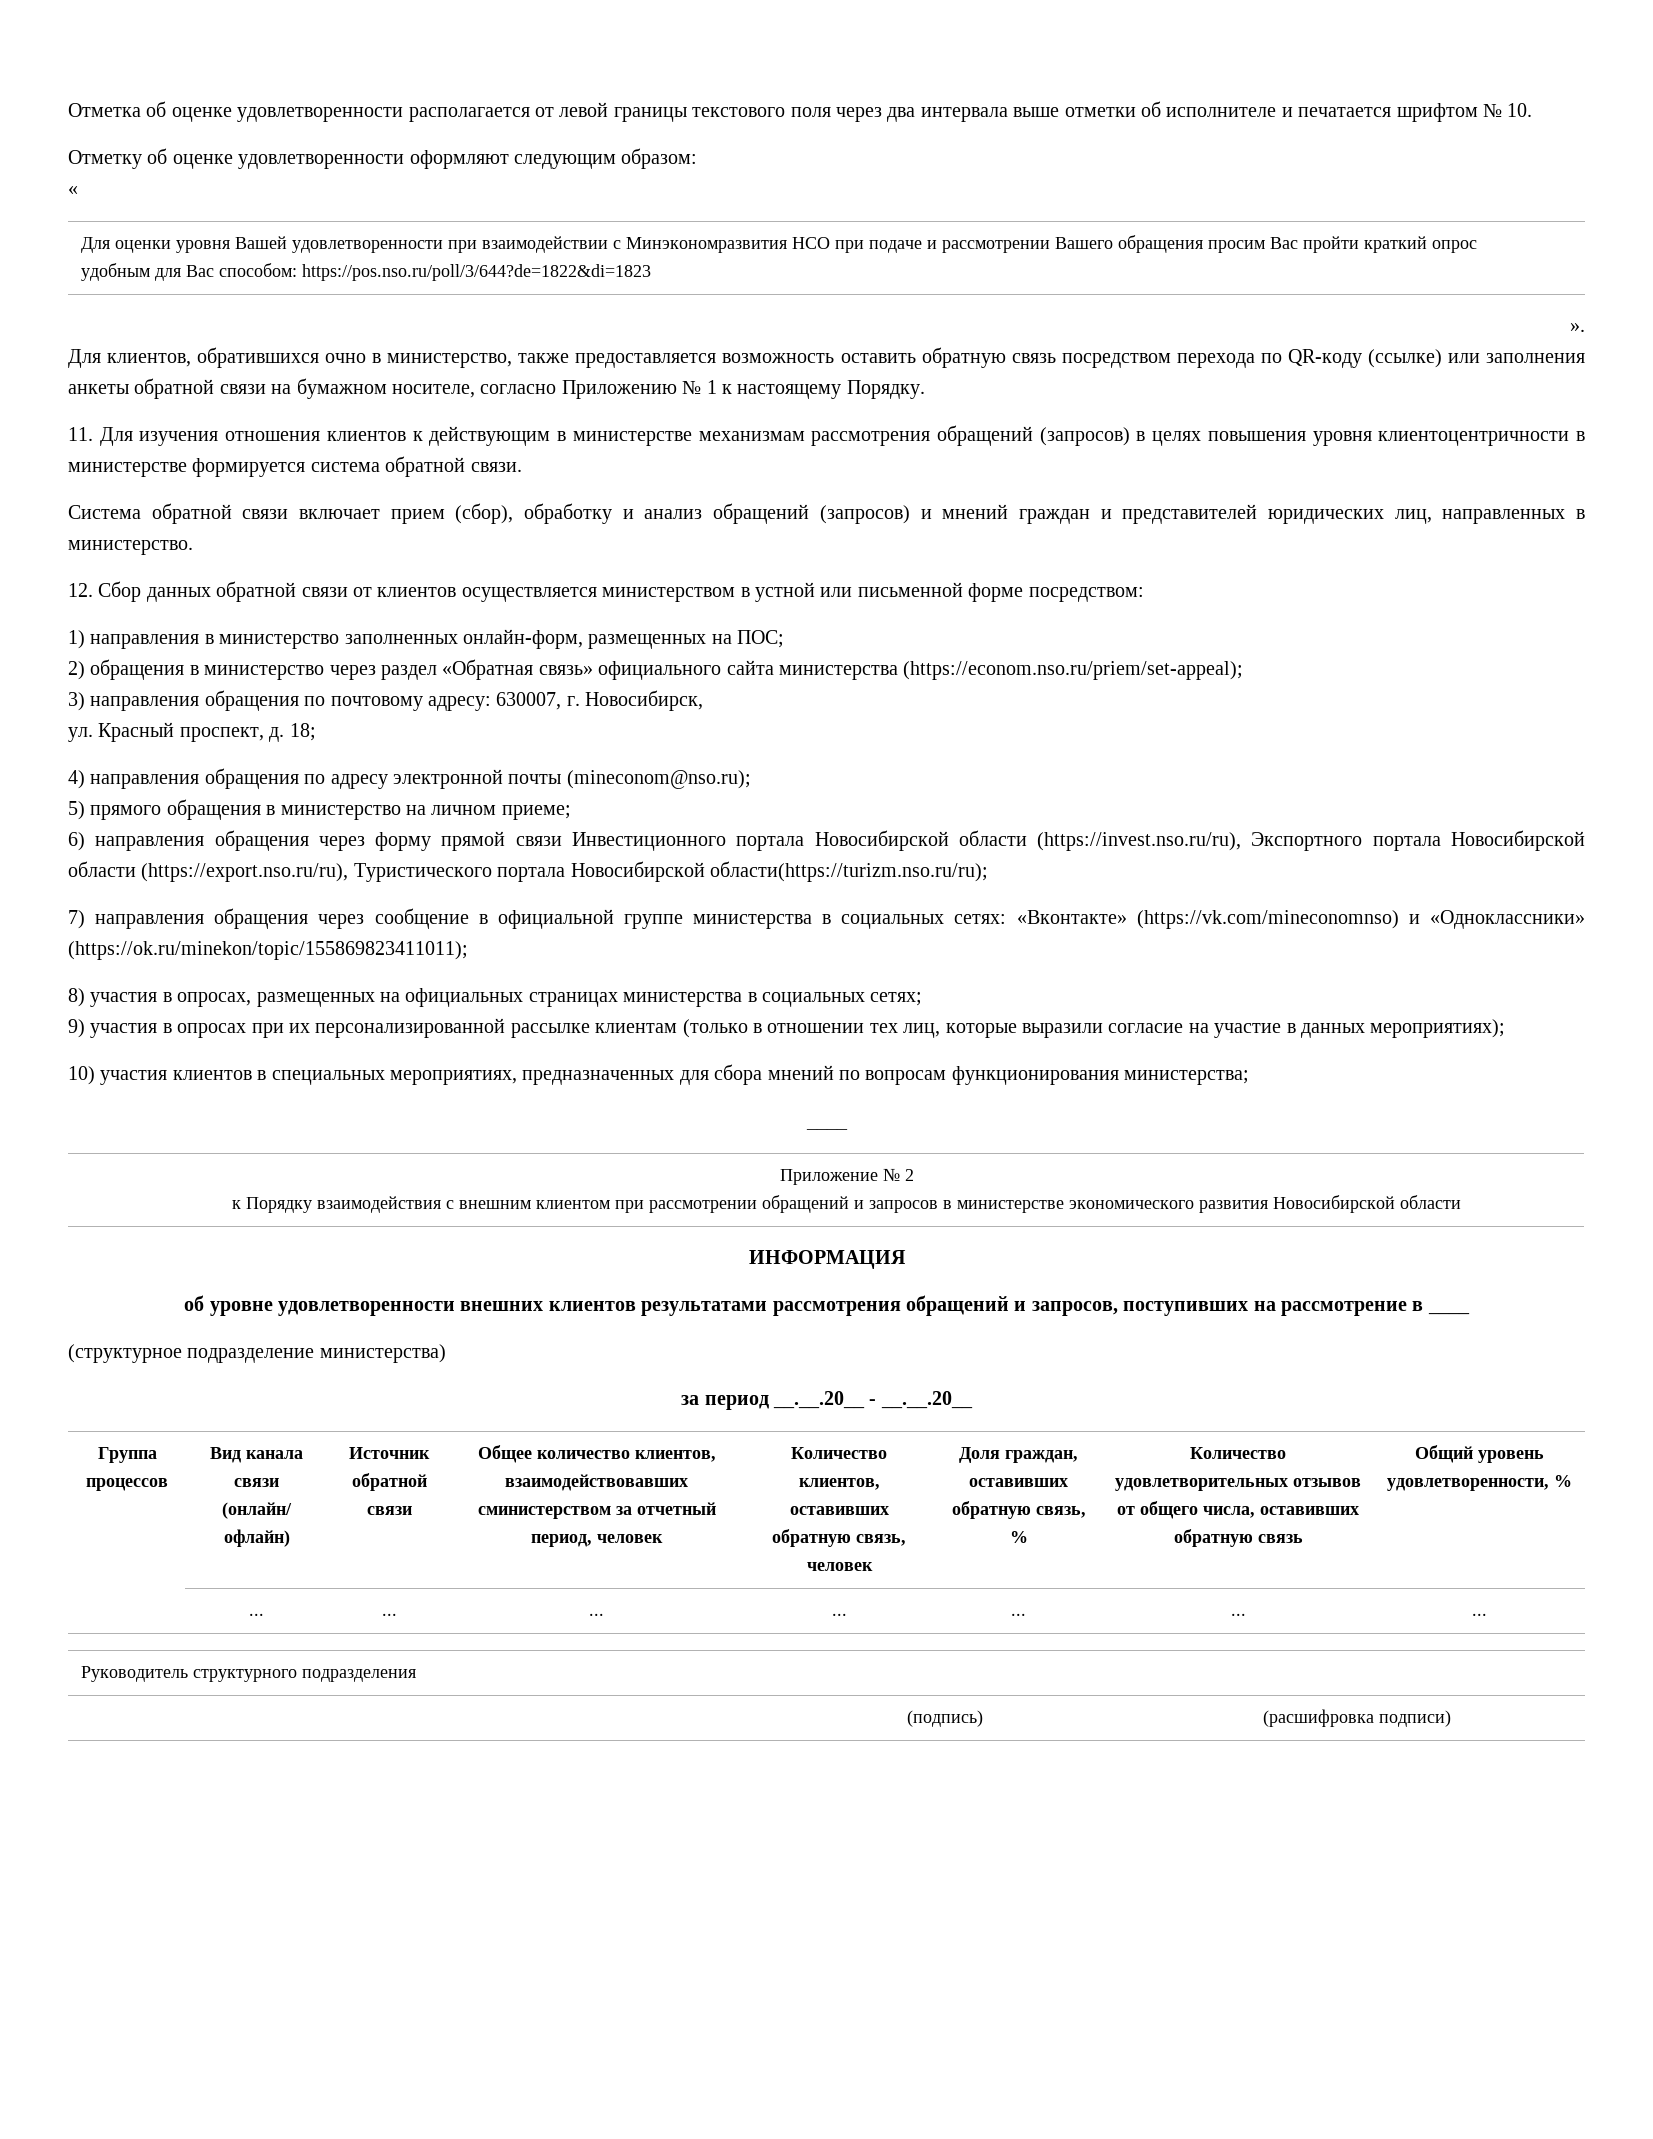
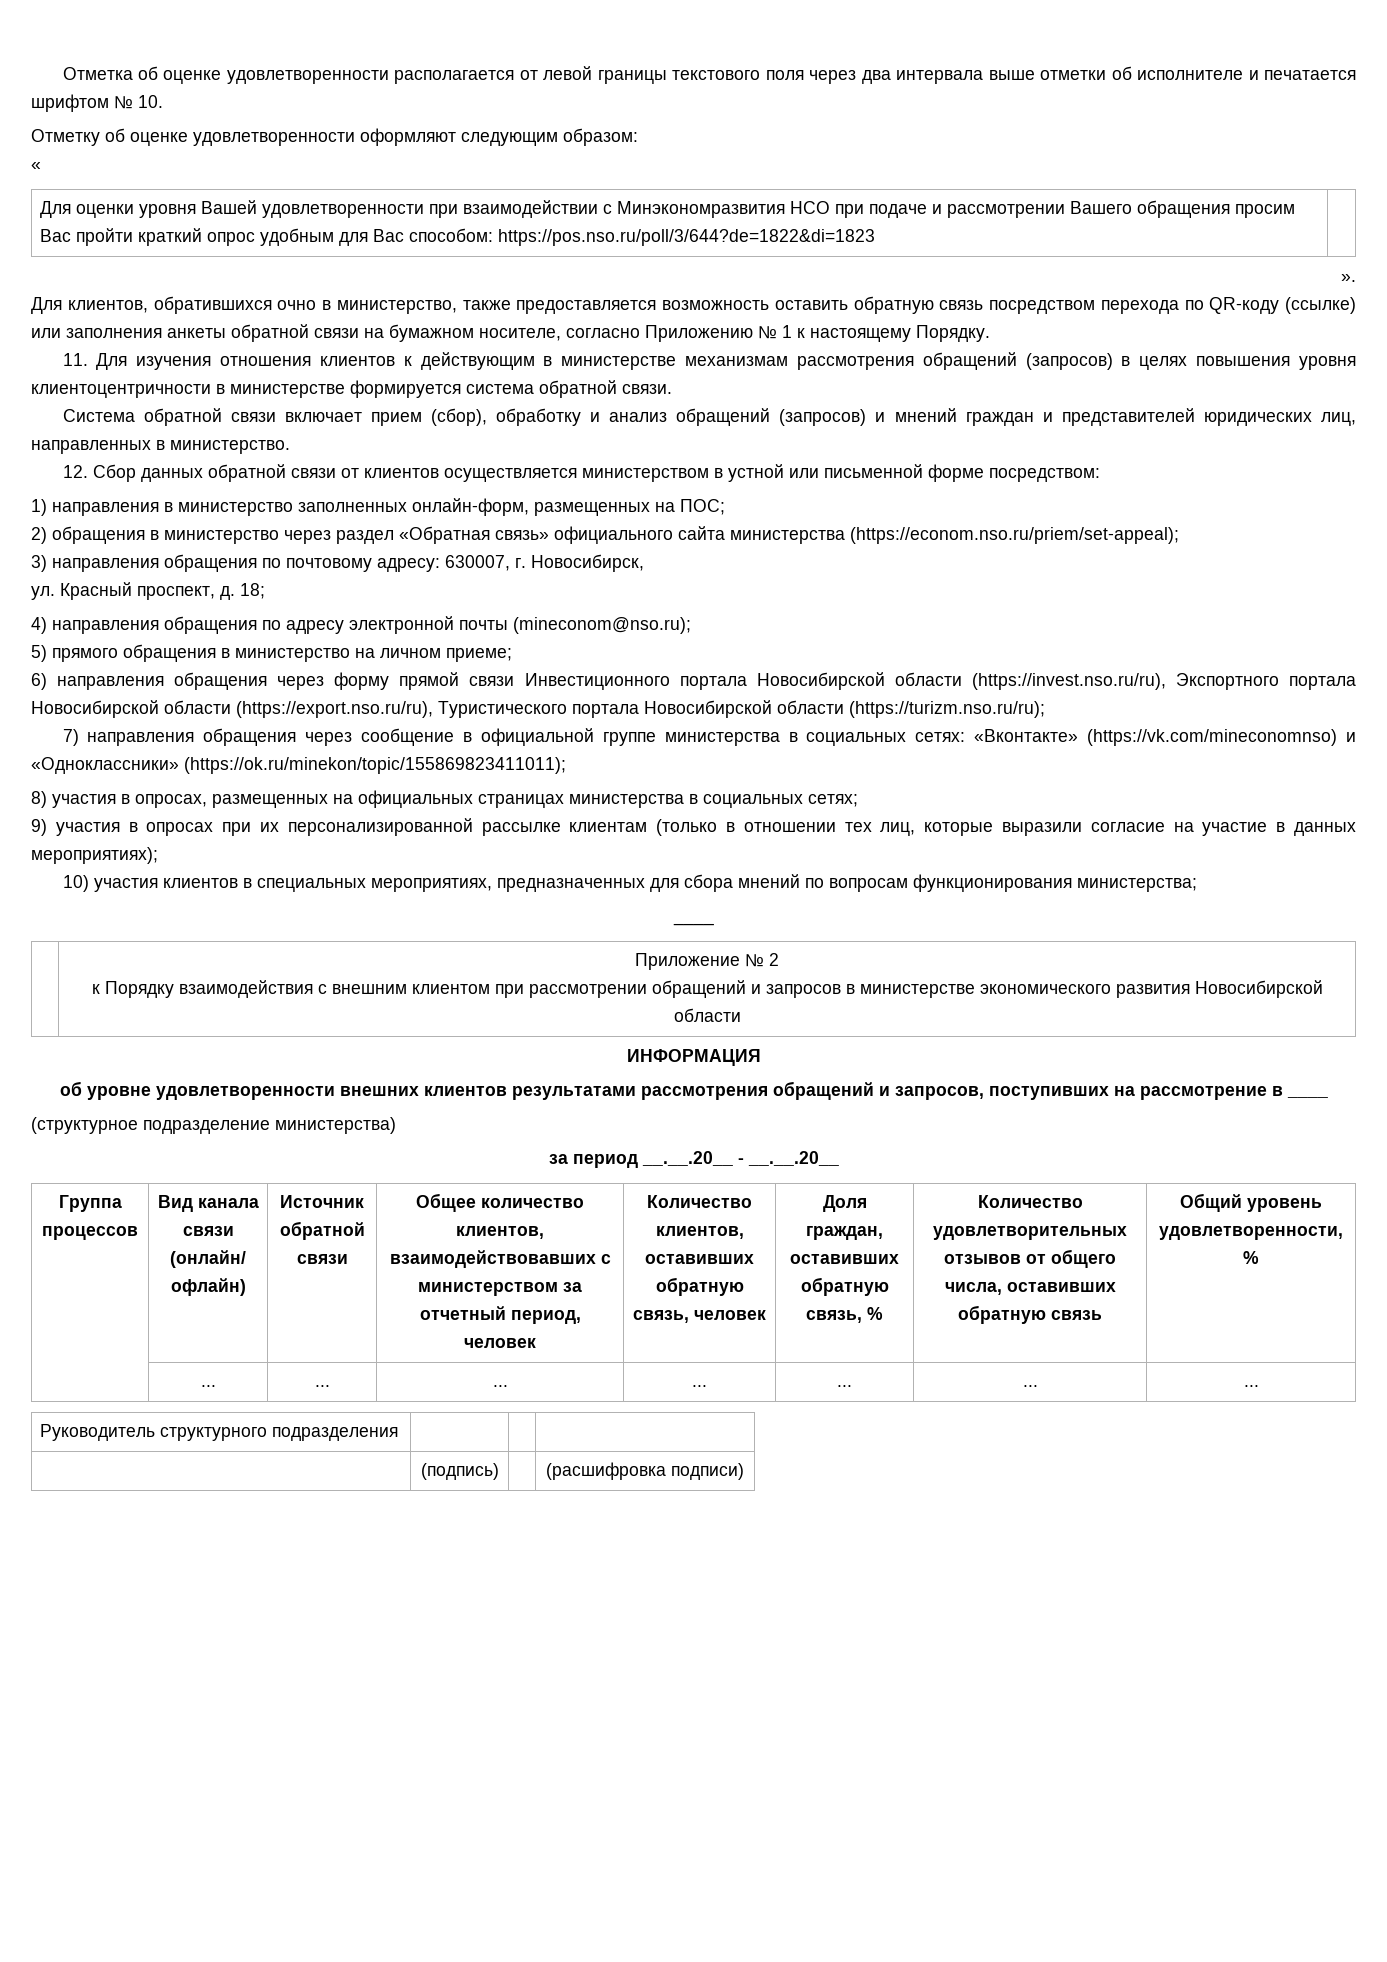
- 6) направления обращения через форму прямой связи Инвестиционного портала Новосибирской области (https://invest.nso.ru/ru), Экспортного портала Новосибирской области (https://export.nso.ru/ru), Туристического портала Новосибирской области(https://turizm.nso.ru/ru);
+ 6) направления обращения через форму прямой связи Инвестиционного портала Новосибирской области (https://invest.nso.ru/ru), Экспортного портала Новосибирской области (https://export.nso.ru/ru), Туристического портала Новосибирской области (https://turizm.nso.ru/ru);
- Общее количество клиентов, взаимодействовавших сминистерством за отчетный период, человек
+ Общее количество клиентов, взаимодействовавших с министерством за отчетный период, человек

